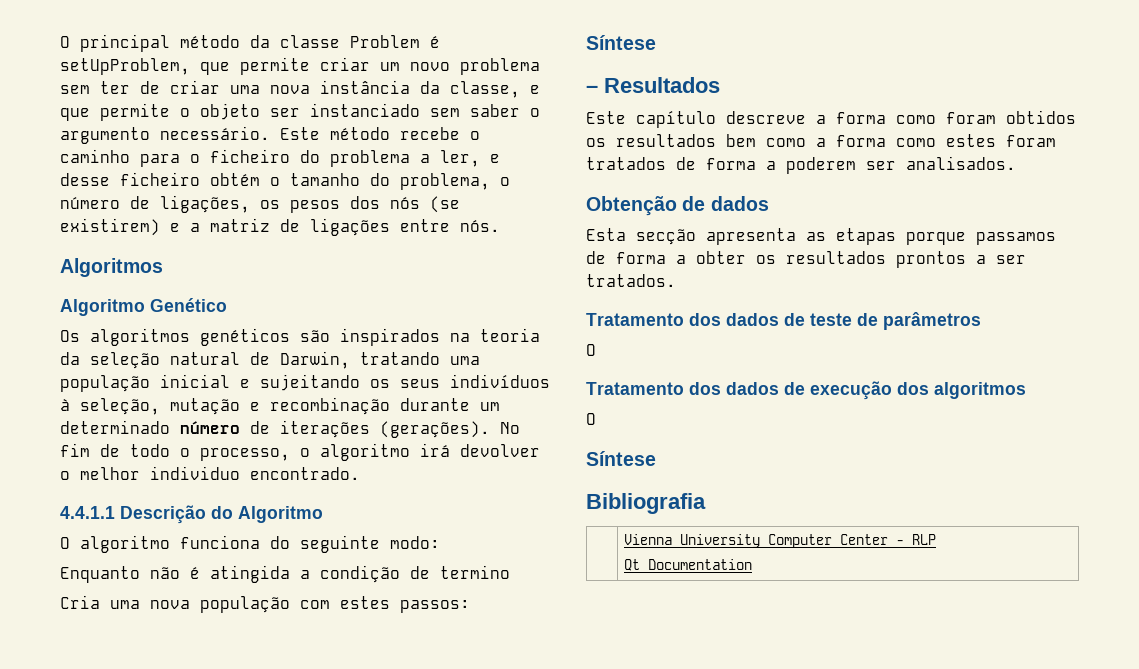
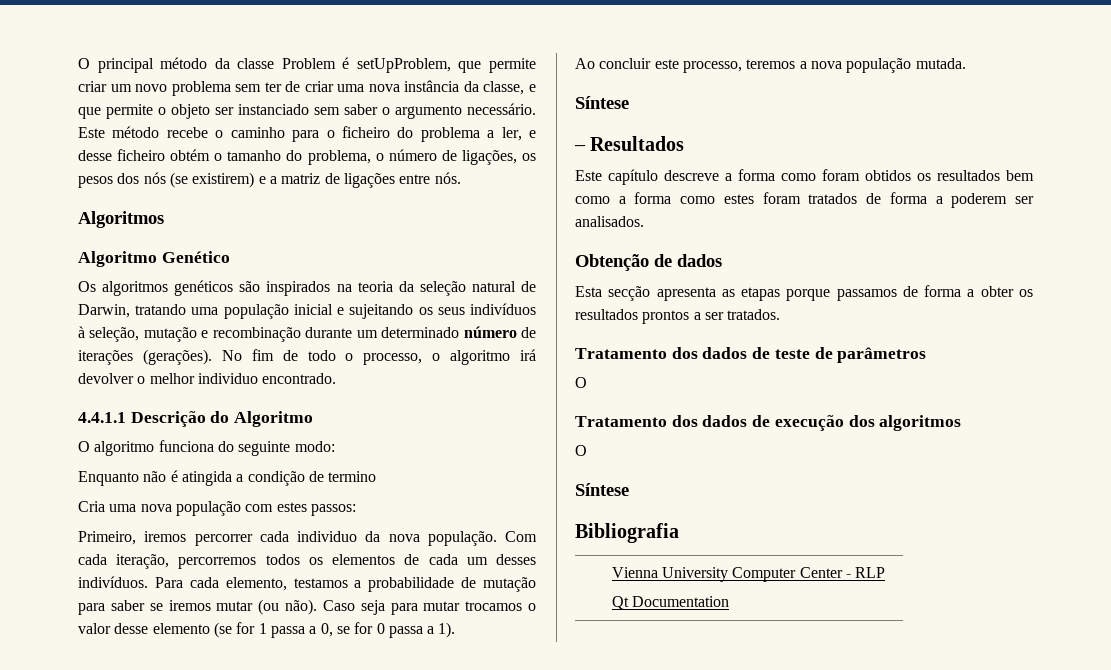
+ Primeiro, iremos percorrer cada individuo da nova população. Com cada iteração, percorremos todos os elementos de cada um desses indivíduos. Para cada elemento, testamos a probabilidade de mutação para saber se iremos mutar (ou não). Caso seja para mutar trocamos o valor desse elemento (se for 1 passa a 0, se for 0 passa a 1).
+ Ao concluir este processo, teremos a nova população mutada.

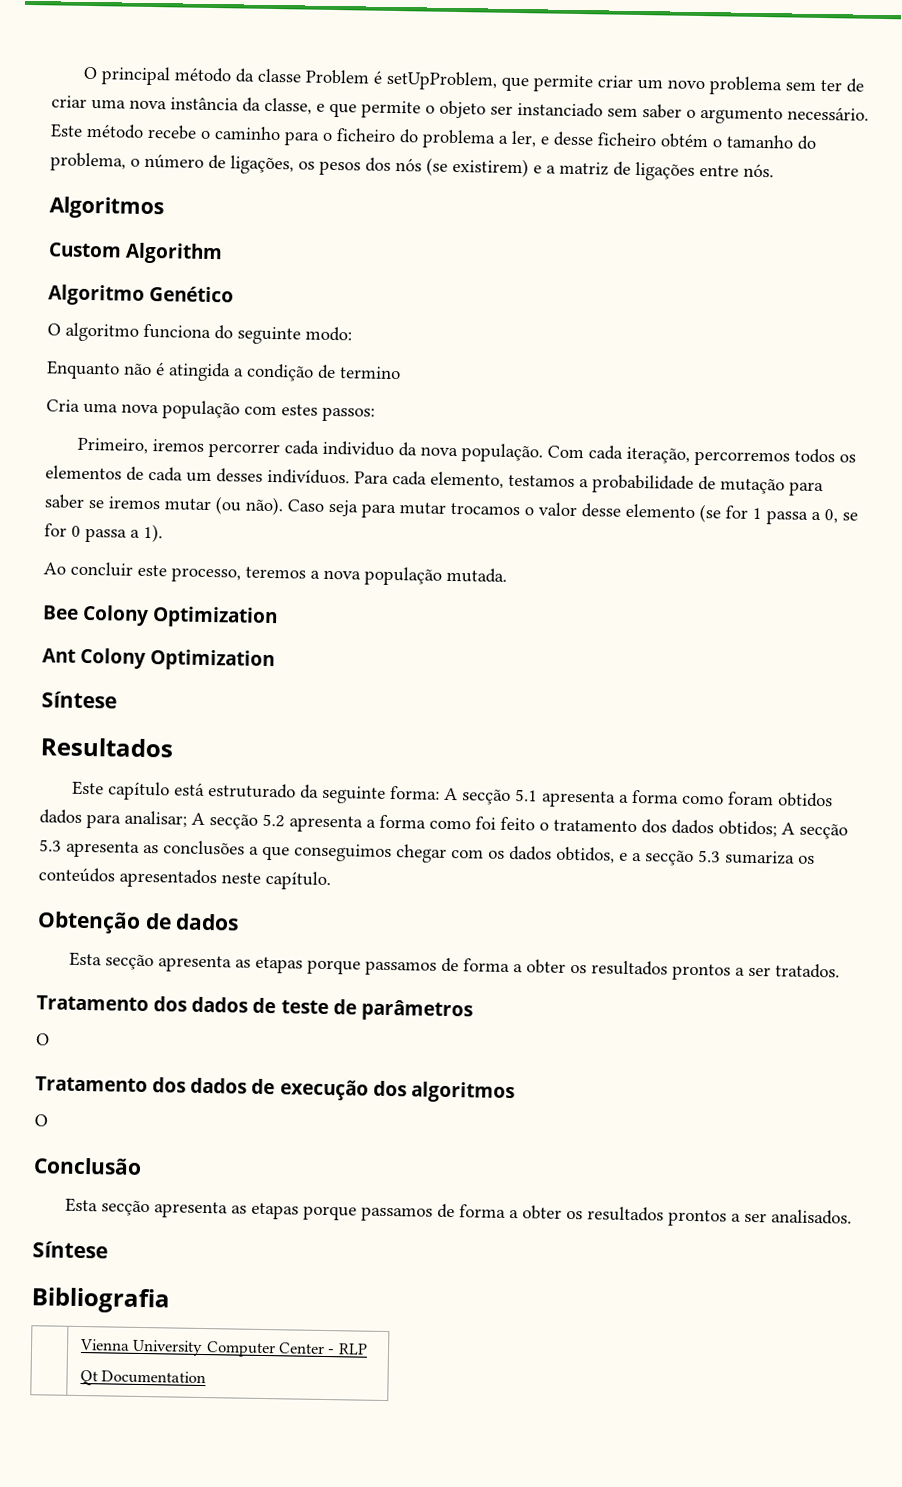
+ Custom Algorithm
- Os algoritmos genéticos são inspirados na teoria da seleção natural de Darwin, tratando uma população inicial e sujeitando os seus indivíduos à seleção, mutação e recombinação durante um determinado número de iterações (gerações). No fim de todo o processo, o algoritmo irá devolver o melhor individuo encontrado.
- 4.4.1.1 Descrição do Algoritmo
  Ao concluir este processo, teremos a nova população mutada.
+ Bee Colony Optimization
+ Ant Colony Optimization
  Síntese
- – Resultados
+ Resultados
- Este capítulo descreve a forma como foram obtidos os resultados bem como a forma como estes foram tratados de forma a poderem ser analisados.
+ Este capítulo está estruturado da seguinte forma: A secção 5.1 apresenta a forma como foram obtidos dados para analisar; A secção 5.2 apresenta a forma como foi feito o tratamento dos dados obtidos; A secção 5.3 apresenta as conclusões a que conseguimos chegar com os dados obtidos, e a secção 5.3 sumariza os conteúdos apresentados neste capítulo.
+ Conclusão
+ Esta secção apresenta as etapas porque passamos de forma a obter os resultados prontos a ser analisados.

